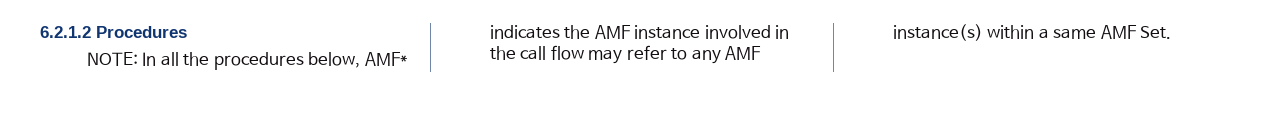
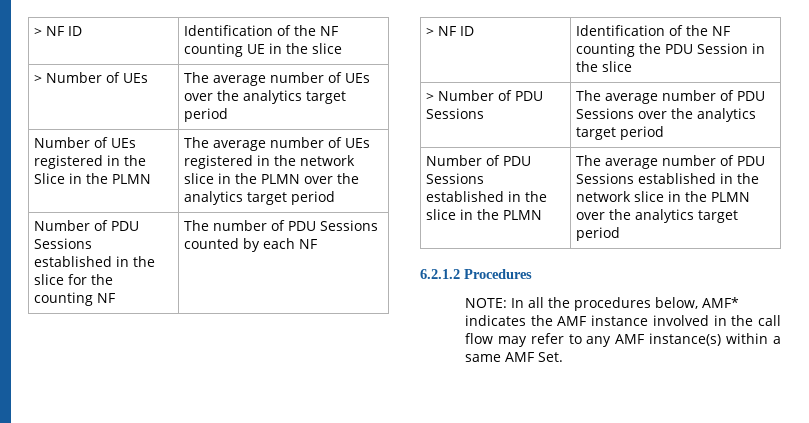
+ > NF ID | Identification of the NF counting UE in the slice
+ > Number of UEs | The average number of UEs over the analytics target period
+ Number of UEs registered in the Slice in the PLMN | The average number of UEs registered in the network slice in the PLMN over the analytics target period
+ Number of PDU Sessions established in the slice for the counting NF | The number of PDU Sessions counted by each NF
+ > NF ID | Identification of the NF counting the PDU Session in the slice
+ > Number of PDU Sessions | The average number of PDU Sessions over the analytics target period
+ Number of PDU Sessions established in the slice in the PLMN | The average number of PDU Sessions established in the network slice in the PLMN over the analytics target period

